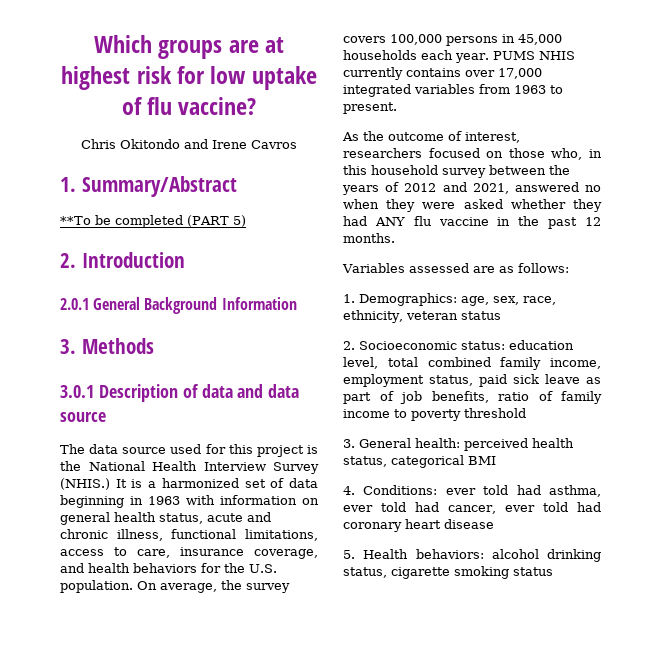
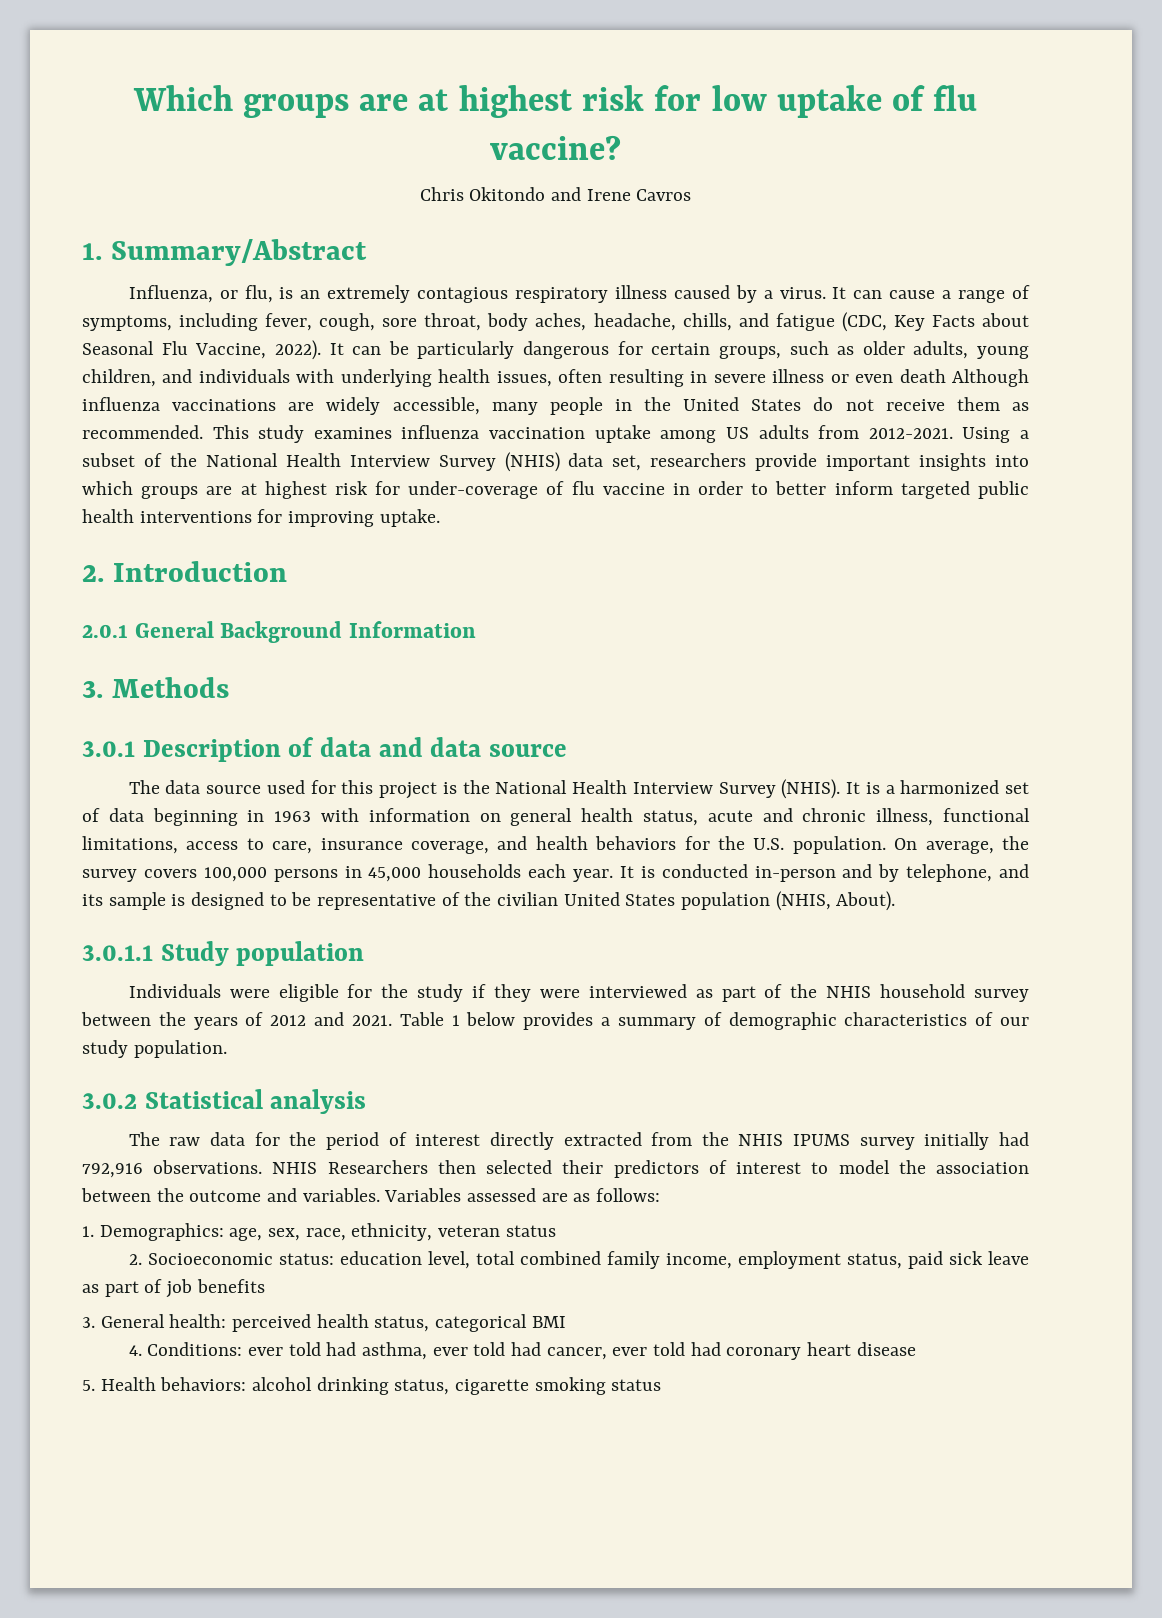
- **To be completed (PART 5)
+ Influenza, or flu, is an extremely contagious respiratory illness caused by a virus. It can cause a range of symptoms, including fever, cough, sore throat, body aches, headache, chills, and fatigue (CDC, Key Facts about Seasonal Flu Vaccine, 2022). It can be particularly dangerous for certain groups, such as older adults, young children, and individuals with underlying health issues, often resulting in severe illness or even death Although influenza vaccinations are widely accessible, many people in the United States do not receive them as recommended. This study examines influenza vaccination uptake among US adults from 2012-2021. Using a subset of the National Health Interview Survey (NHIS) data set, researchers provide important insights into which groups are at highest risk for under-coverage of flu vaccine in order to better inform targeted public health interventions for improving uptake.
- The data source used for this project is the National Health Interview Survey (NHIS.)
+ The data source used for this project is the National Health Interview Survey (NHIS).
- PUMS NHIS currently contains over 17,000 integrated variables from 1963 to present.
- As the outcome of interest, researchers focused on those who, in this household survey between the years of 2012 and 2021, answered no when they were asked whether they had ANY flu vaccine in the past 12 months.
- Variables assessed are as follows:
+ It is conducted in-person and by telephone, and its sample is designed to be representative of the civilian United States population (NHIS, About).
+ 3.0.1.1 Study population
+ Individuals were eligible for the study if they were interviewed as part of the NHIS household survey between the years of 2012 and 2021. Table 1 below provides a summary of demographic characteristics of our study population.
+ 3.0.2 Statistical analysis
+ The raw data for the period of interest directly extracted from the NHIS IPUMS survey initially had 792,916 observations. NHIS Researchers then selected their predictors of interest to model the association between the outcome and variables. Variables assessed are as follows:
- 2. Socioeconomic status: education level, total combined family income, employment status, paid sick leave as part of job benefits, ratio of family income to poverty threshold
+ 2. Socioeconomic status: education level, total combined family income, employment status, paid sick leave as part of job benefits

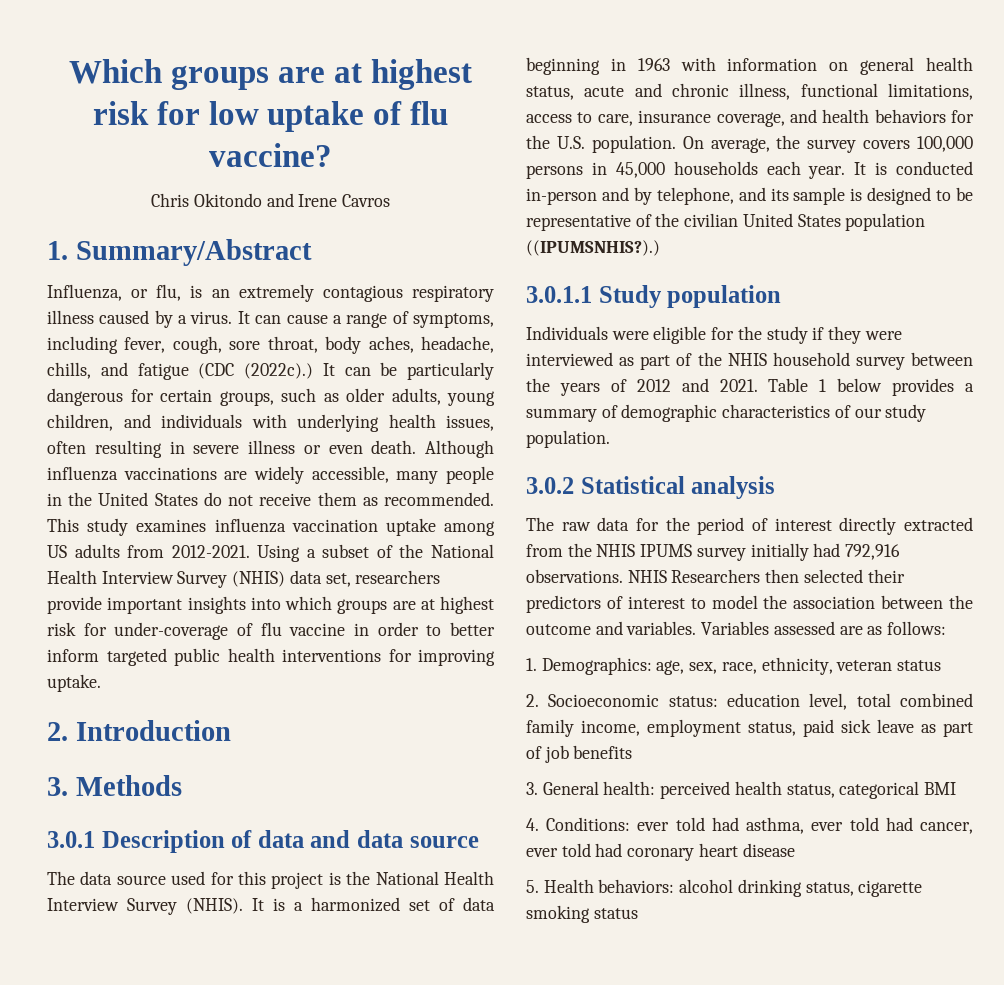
- It can cause a range of symptoms, including fever, cough, sore throat, body aches, headache, chills, and fatigue (CDC, Key Facts about Seasonal Flu Vaccine, 2022).
+ It can cause a range of symptoms, including fever, cough, sore throat, body aches, headache, chills, and fatigue (CDC (2022c).)
- It can be particularly dangerous for certain groups, such as older adults, young children, and individuals with underlying health issues, often resulting in severe illness or even death Although influenza vaccinations are widely accessible, many people in the United States do not receive them as recommended.
+ It can be particularly dangerous for certain groups, such as older adults, young children, and individuals with underlying health issues, often resulting in severe illness or even death. Although influenza vaccinations are widely accessible, many people in the United States do not receive them as recommended.
- 2.0.1 General Background Information
- It is conducted in-person and by telephone, and its sample is designed to be representative of the civilian United States population (NHIS, About).
+ It is conducted in-person and by telephone, and its sample is designed to be representative of the civilian United States population ((IPUMSNHIS?).)

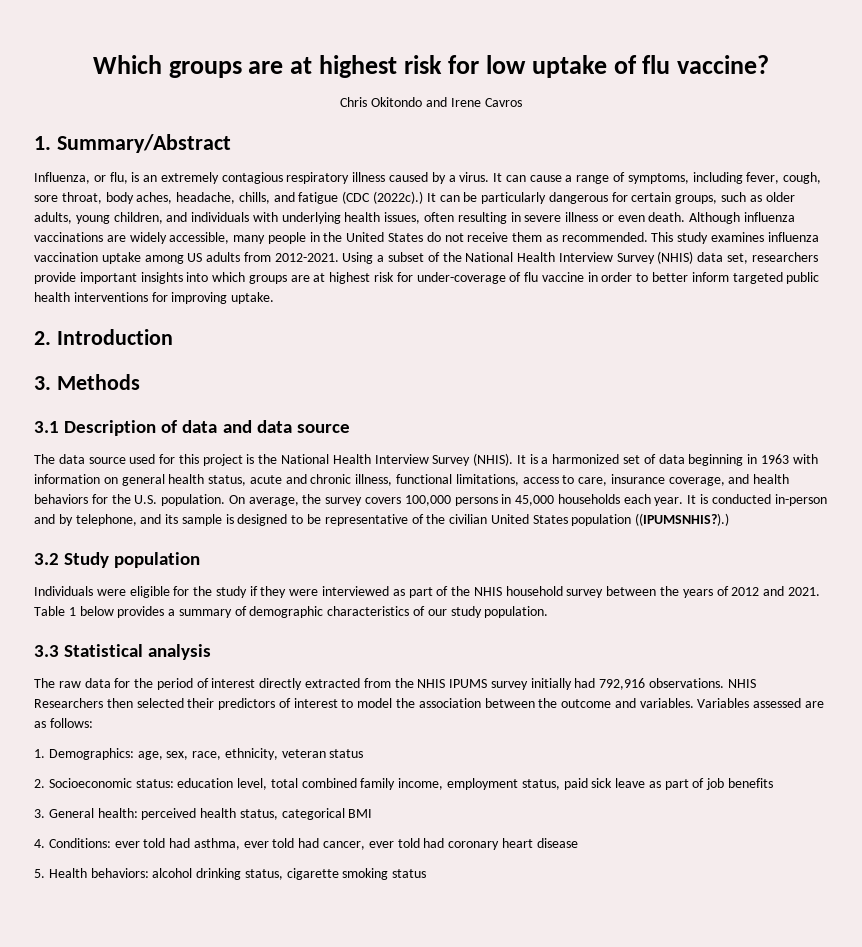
- 3.0.1 Description of data and data source
+ 3.1 Description of data and data source
- 3.0.1.1 Study population
+ 3.2 Study population
- 3.0.2 Statistical analysis
+ 3.3 Statistical analysis

